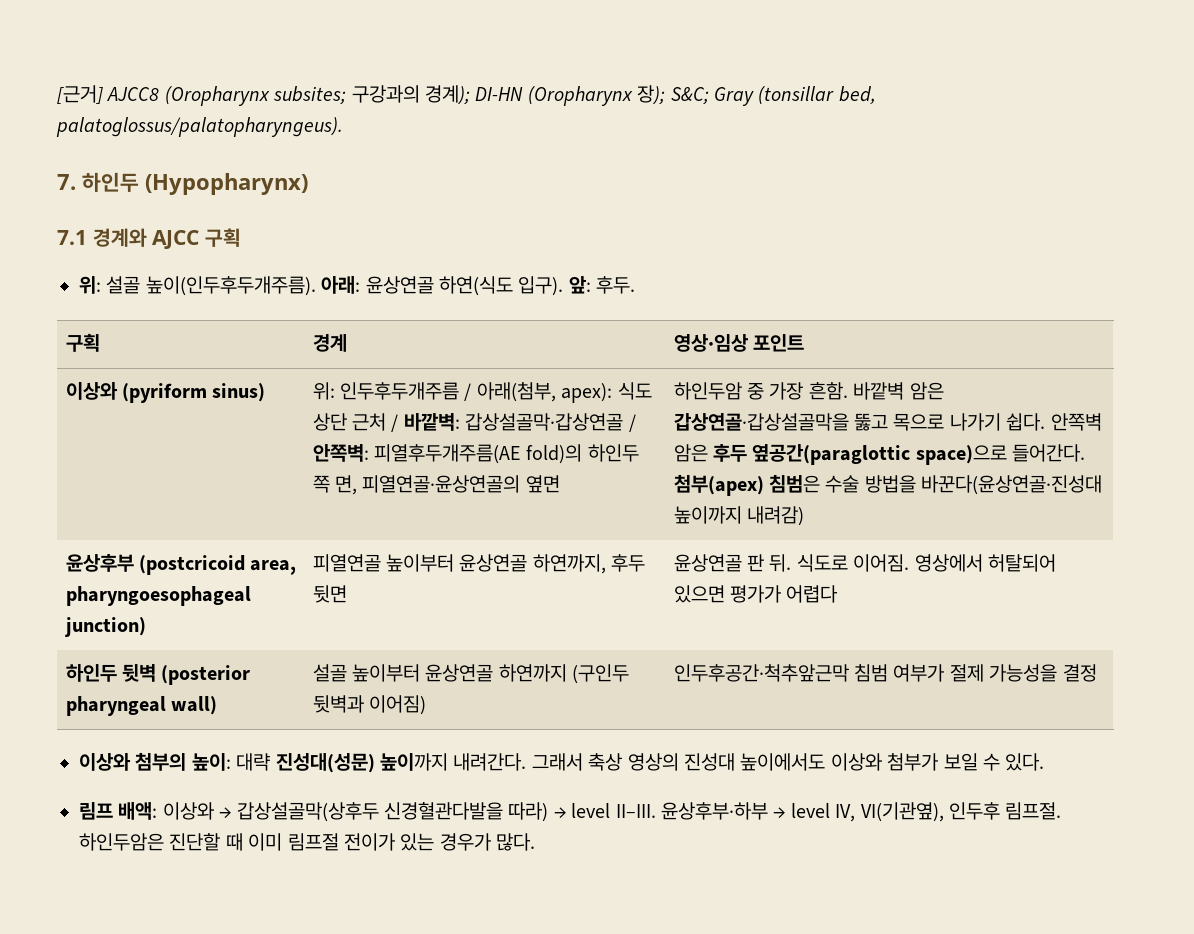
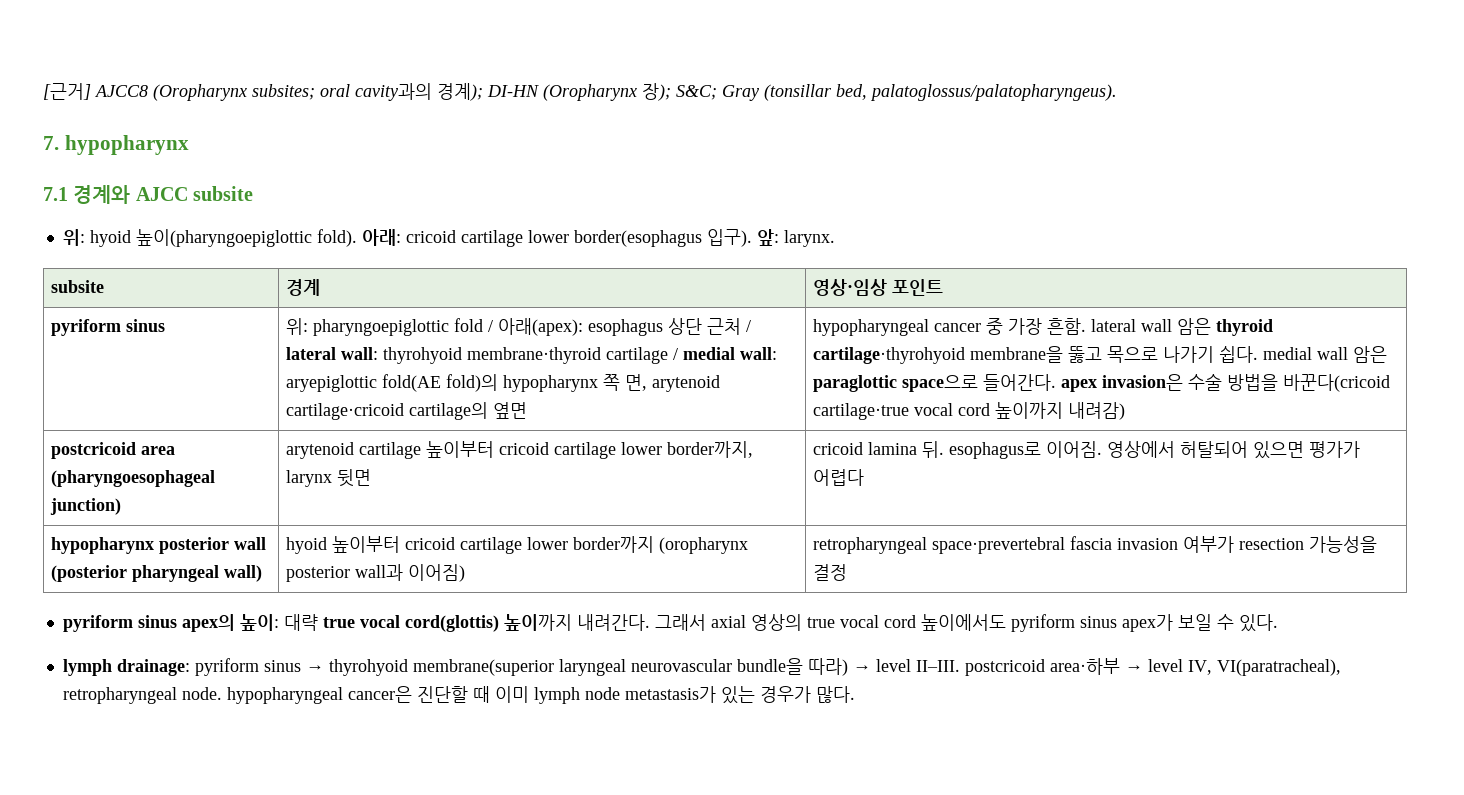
- [근거] AJCC8 (Oropharynx subsites; 구강과의 경계); DI-HN (Oropharynx 장); S&C; Gray (tonsillar bed, palatoglossus/palatopharyngeus).
+ [근거] AJCC8 (Oropharynx subsites; oral cavity과의 경계); DI-HN (Oropharynx 장); S&C; Gray (tonsillar bed, palatoglossus/palatopharyngeus).
- 7. 하인두 (Hypopharynx)
+ 7. hypopharynx
- 7.1 경계와 AJCC 구획
- 위: 설골 높이(인두후두개주름). 아래: 윤상연골 하연(식도 입구). 앞: 후두.
- 구획 | 경계 | 영상·임상 포인트
- 이상와 (pyriform sinus) | 위: 인두후두개주름 / 아래(첨부, apex): 식도 상단 근처 / 바깥벽: 갑상설골막·갑상연골 / 안쪽벽: 피열후두개주름(AE fold)의 하인두 쪽 면, 피열연골·윤상연골의 옆면
+ 7.1 경계와 AJCC subsite
+ 위: hyoid 높이(pharyngoepiglottic fold). 아래: cricoid cartilage lower border(esophagus 입구). 앞: larynx.
+ subsite | 경계 | 영상·임상 포인트
+ pyriform sinus | 위: pharyngoepiglottic fold / 아래(apex): esophagus 상단 근처 / lateral wall: thyrohyoid membrane·thyroid cartilage / medial wall: aryepiglottic fold(AE fold)의 hypopharynx 쪽 면, arytenoid cartilage·cricoid cartilage의 옆면
- 하인두암 중 가장 흔함. 바깥벽 암은 갑상연골·갑상설골막을 뚫고 목으로 나가기 쉽다. 안쪽벽 암은 후두 옆공간(paraglottic space)으로 들어간다. 첨부(apex) 침범은 수술 방법을 바꾼다(윤상연골·진성대 높이까지 내려감)
- 윤상후부 (postcricoid area, pharyngoesophageal junction) | 피열연골 높이부터 윤상연골 하연까지, 후두 뒷면 | 윤상연골 판 뒤. 식도로 이어짐. 영상에서 허탈되어 있으면 평가가 어렵다
+ hypopharyngeal cancer 중 가장 흔함. lateral wall 암은 thyroid cartilage·thyrohyoid membrane을 뚫고 목으로 나가기 쉽다. medial wall 암은 paraglottic space으로 들어간다. apex invasion은 수술 방법을 바꾼다(cricoid cartilage·true vocal cord 높이까지 내려감)
+ postcricoid area (pharyngoesophageal junction) | arytenoid cartilage 높이부터 cricoid cartilage lower border까지, larynx 뒷면 | cricoid lamina 뒤. esophagus로 이어짐. 영상에서 허탈되어 있으면 평가가 어렵다
- 하인두 뒷벽 (posterior pharyngeal wall) | 설골 높이부터 윤상연골 하연까지 (구인두 뒷벽과 이어짐) | 인두후공간·척추앞근막 침범 여부가 절제 가능성을 결정
- 이상와 첨부의 높이: 대략 진성대(성문) 높이까지 내려간다. 그래서 축상 영상의 진성대 높이에서도 이상와 첨부가 보일 수 있다.
- 림프 배액: 이상와 → 갑상설골막(상후두 신경혈관다발을 따라) → level II–III. 윤상후부·하부 → level IV, VI(기관옆), 인두후 림프절. 하인두암은 진단할 때 이미 림프절 전이가 있는 경우가 많다.
+ hypopharynx posterior wall (posterior pharyngeal wall) | hyoid 높이부터 cricoid cartilage lower border까지 (oropharynx posterior wall과 이어짐) | retropharyngeal space·prevertebral fascia invasion 여부가 resection 가능성을 결정
+ pyriform sinus apex의 높이: 대략 true vocal cord(glottis) 높이까지 내려간다. 그래서 axial 영상의 true vocal cord 높이에서도 pyriform sinus apex가 보일 수 있다.
+ lymph drainage: pyriform sinus → thyrohyoid membrane(superior laryngeal neurovascular bundle을 따라) → level II–III. postcricoid area·하부 → level IV, VI(paratracheal), retropharyngeal node. hypopharyngeal cancer은 진단할 때 이미 lymph node metastasis가 있는 경우가 많다.

